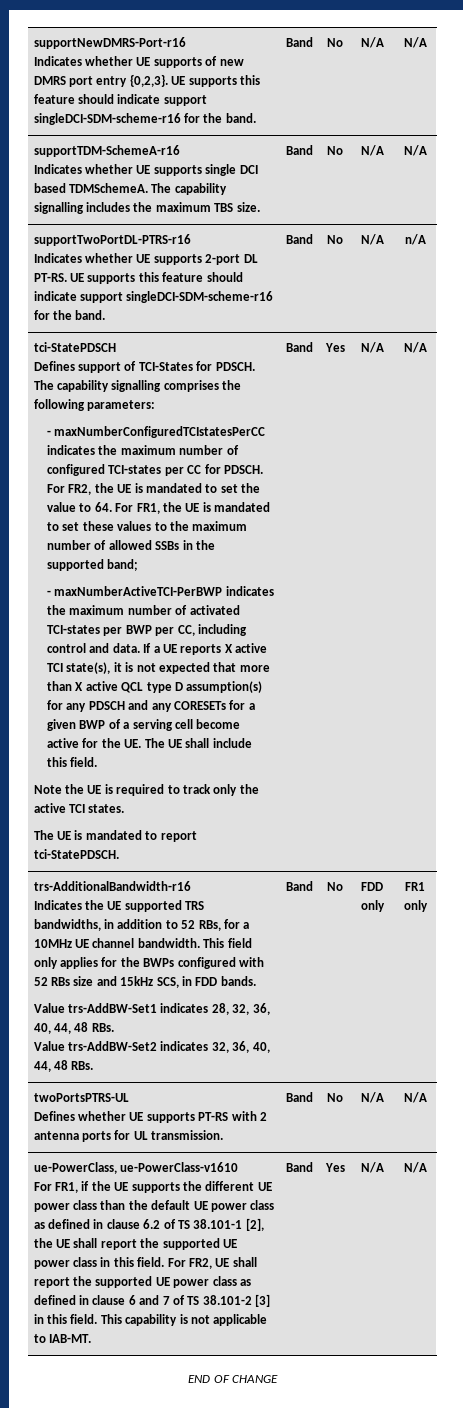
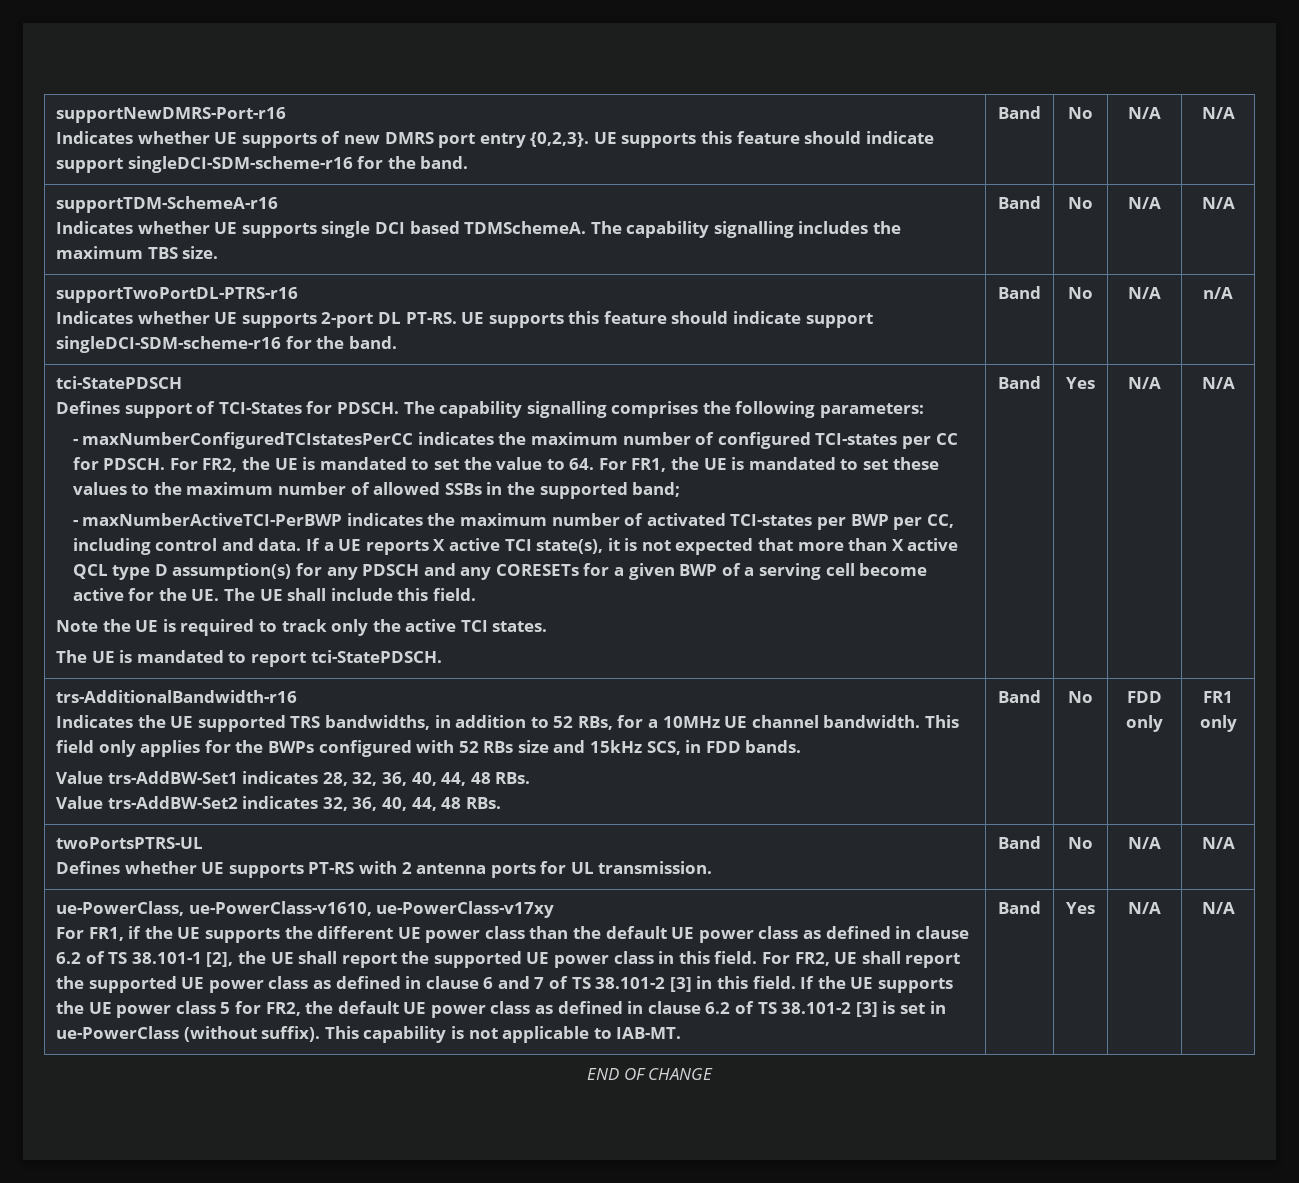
- ue-PowerClass, ue-PowerClass-v1610
+ ue-PowerClass, ue-PowerClass-v1610, ue-PowerClass-v17xy
+ If the UE supports the UE power class 5 for FR2, the default UE power class as defined in clause 6.2 of TS 38.101-2 [3] is set in ue-PowerClass (without suffix).

